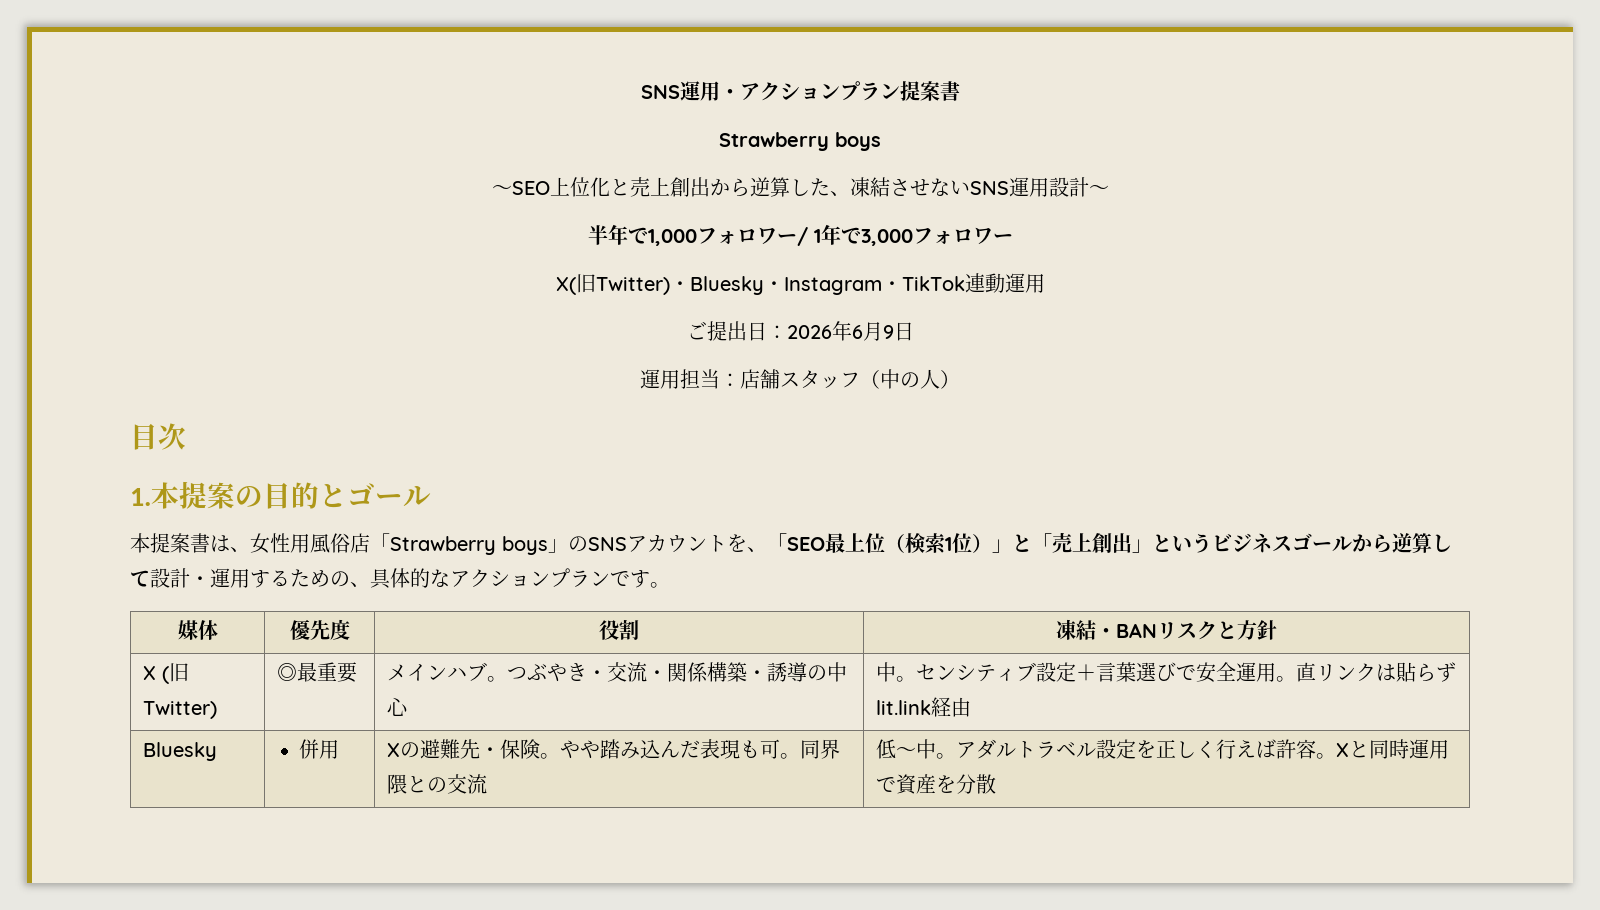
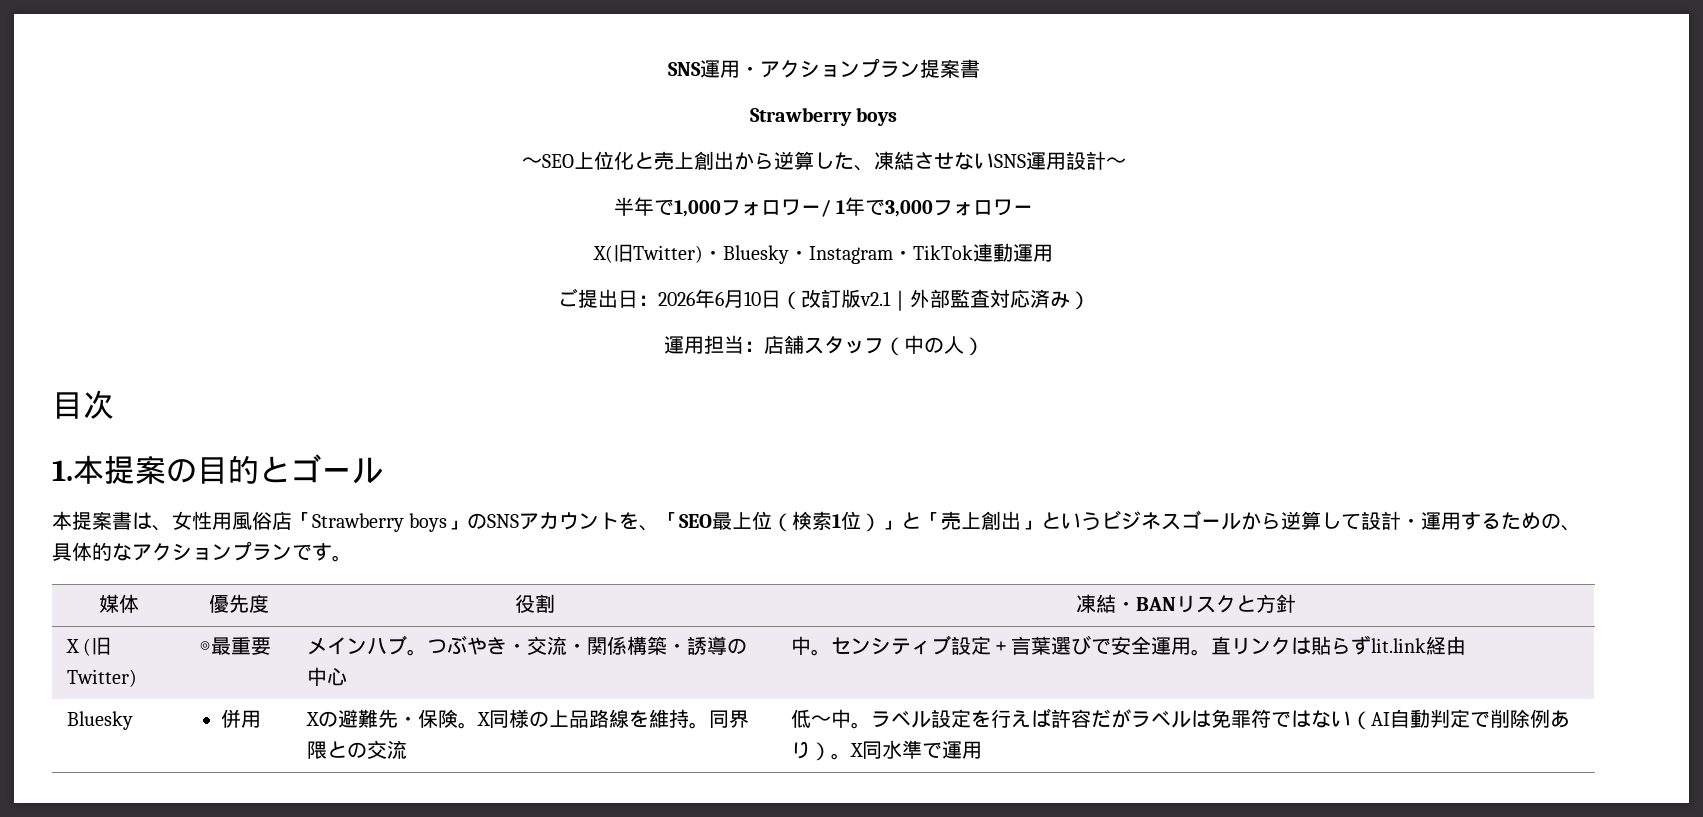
- ご提出日：2026年6月9日
+ ご提出日：2026年6月10日（改訂版v2.1｜外部監査対応済み）
- やや踏み込んだ表現も可。
+ X同様の上品路線を維持。
- アダルトラベル設定を正しく行えば許容。Xと同時運用で資産を分散
+ ラベル設定を行えば許容だがラベルは免罪符ではない（AI自動判定で削除例あり）。X同水準で運用

